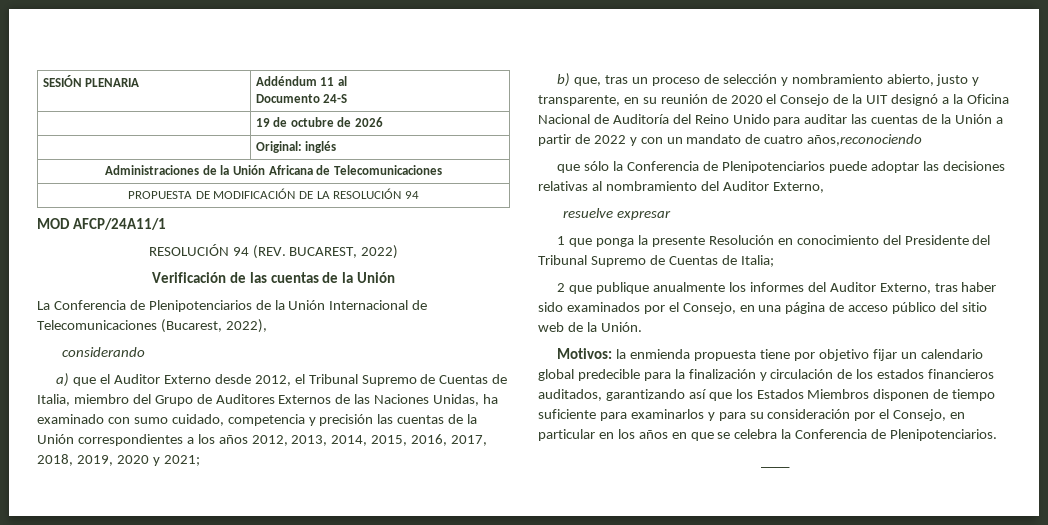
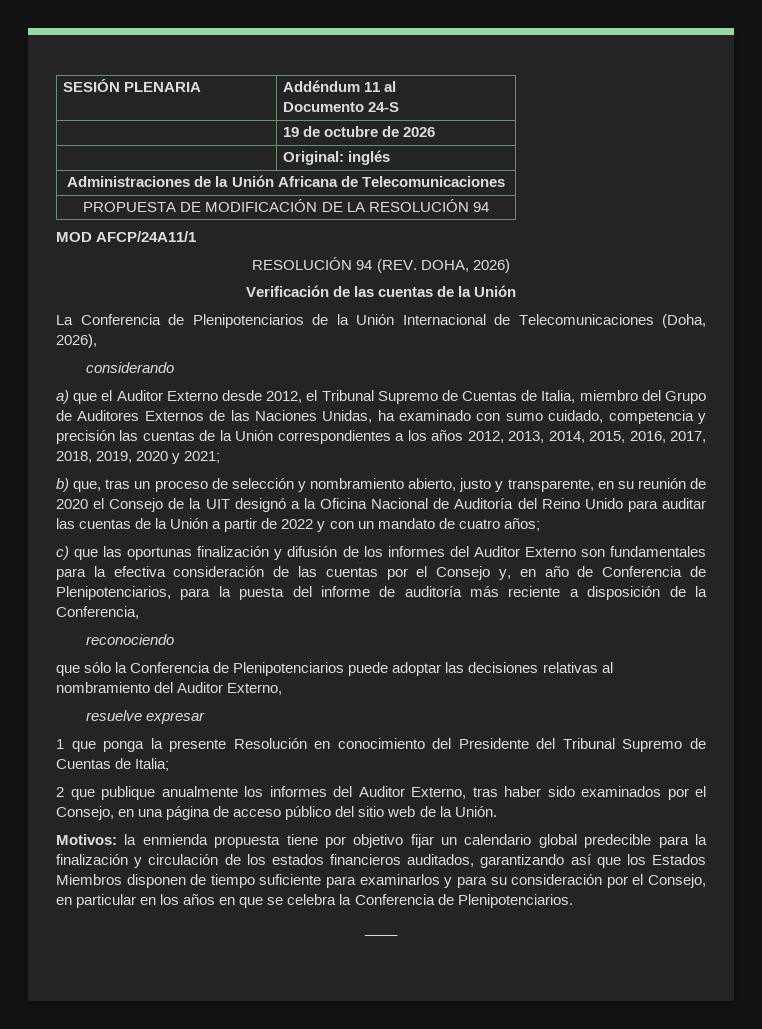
- RESOLUCIÓN 94 (REV. BUCAREST, 2022)
+ RESOLUCIÓN 94 (REV. DOHA, 2026)
- La Conferencia de Plenipotenciarios de la Unión Internacional de Telecomunicaciones (Bucarest, 2022),
+ La Conferencia de Plenipotenciarios de la Unión Internacional de Telecomunicaciones (Doha, 2026),
- b) que, tras un proceso de selección y nombramiento abierto, justo y transparente, en su reunión de 2020 el Consejo de la UIT designó a la Oficina Nacional de Auditoría del Reino Unido para auditar las cuentas de la Unión a partir de 2022 y con un mandato de cuatro años,reconociendo
+ b) que, tras un proceso de selección y nombramiento abierto, justo y transparente, en su reunión de 2020 el Consejo de la UIT designó a la Oficina Nacional de Auditoría del Reino Unido para auditar las cuentas de la Unión a partir de 2022 y con un mandato de cuatro años;
+ c) que las oportunas finalización y difusión de los informes del Auditor Externo son fundamentales para la efectiva consideración de las cuentas por el Consejo y, en año de Conferencia de Plenipotenciarios, para la puesta del informe de auditoría más reciente a disposición de la Conferencia,
+ reconociendo

